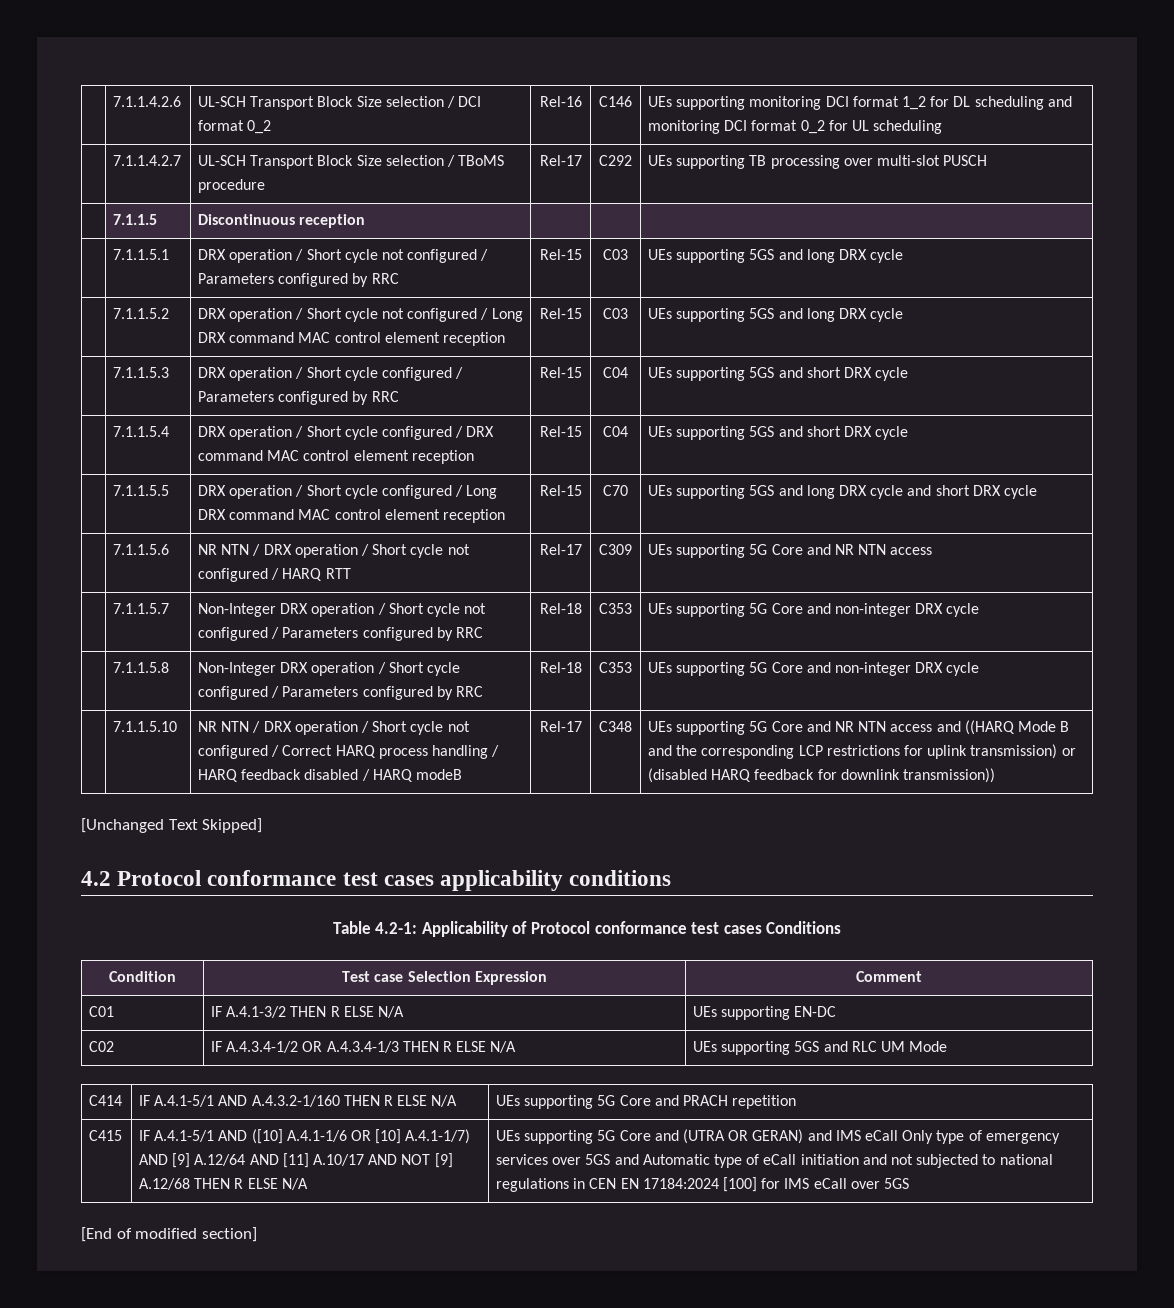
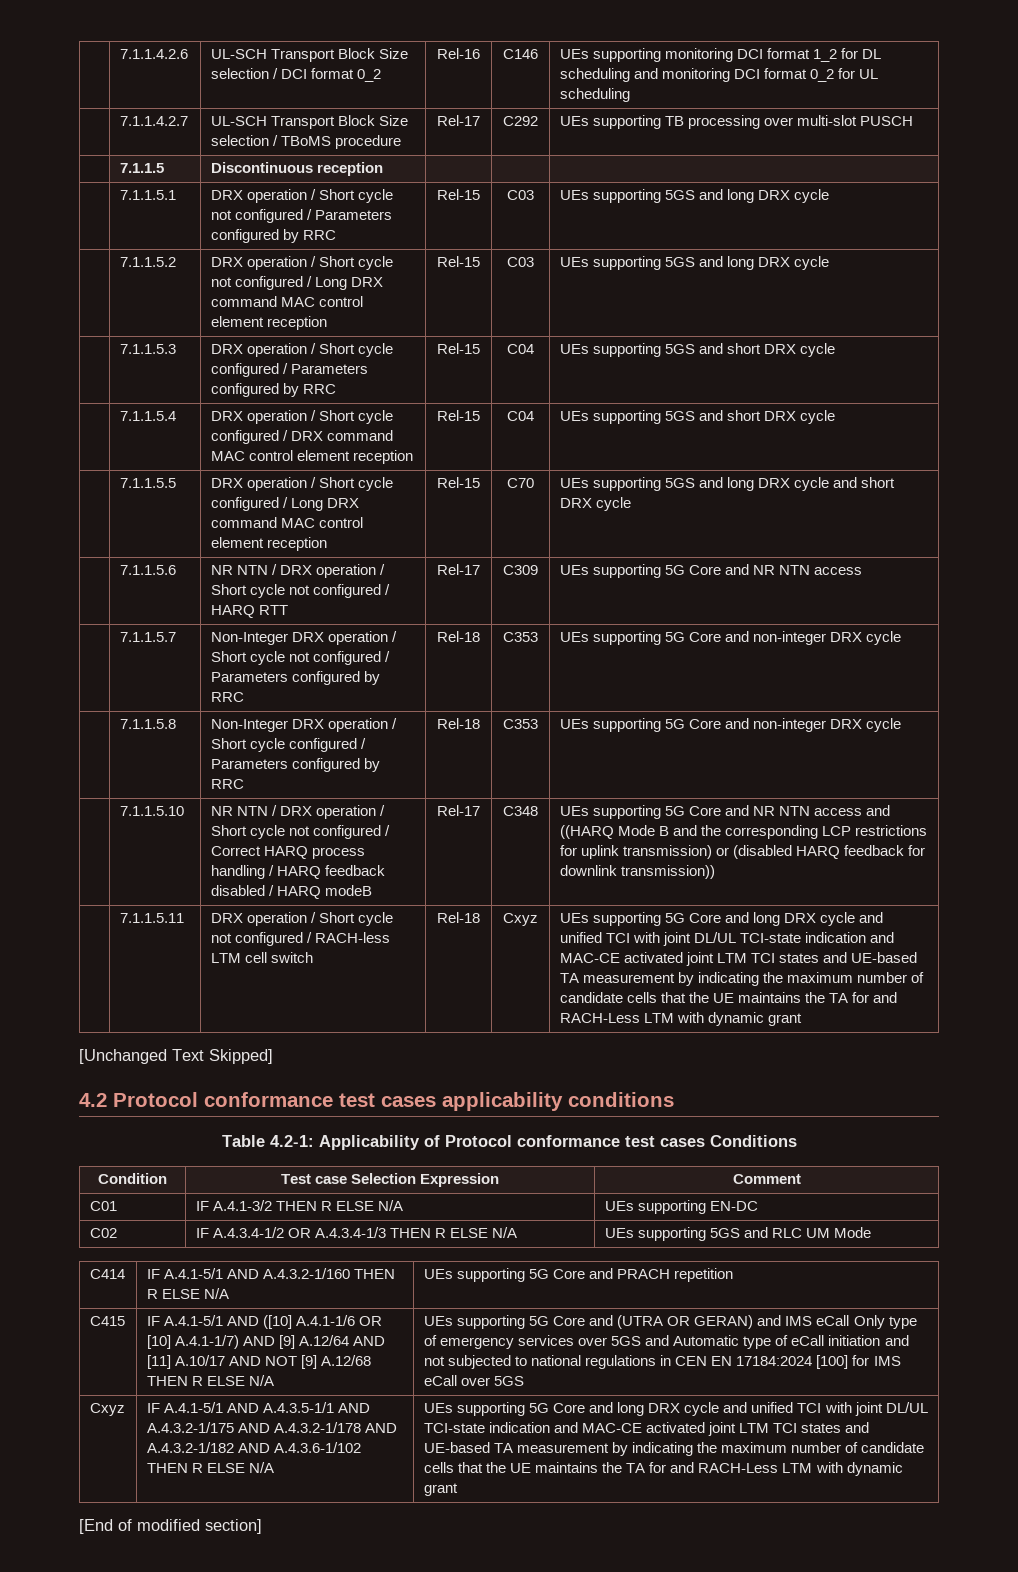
+ 7.1.1.5.11 | DRX operation / Short cycle not configured / RACH-less LTM cell switch | Rel-18 | Cxyz | UEs supporting 5G Core and long DRX cycle and unified TCI with joint DL/UL TCI-state indication and MAC-CE activated joint LTM TCI states and UE-based TA measurement by indicating the maximum number of candidate cells that the UE maintains the TA for and RACH-Less LTM with dynamic grant
+ Cxyz | IF A.4.1-5/1 AND A.4.3.5-1/1 AND A.4.3.2-1/175 AND A.4.3.2-1/178 AND A.4.3.2-1/182 AND A.4.3.6-1/102 THEN R ELSE N/A | UEs supporting 5G Core and long DRX cycle and unified TCI with joint DL/UL TCI-state indication and MAC-CE activated joint LTM TCI states and UE-based TA measurement by indicating the maximum number of candidate cells that the UE maintains the TA for and RACH-Less LTM with dynamic grant

